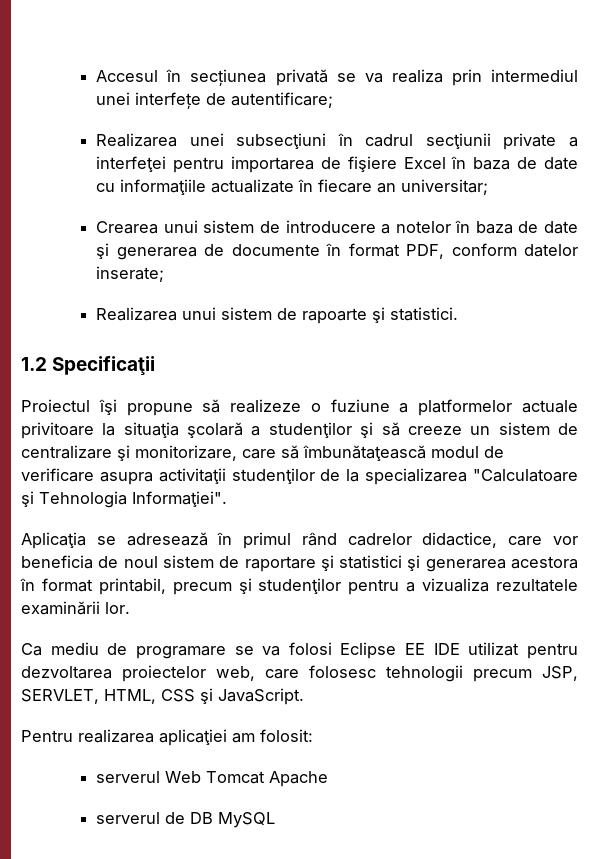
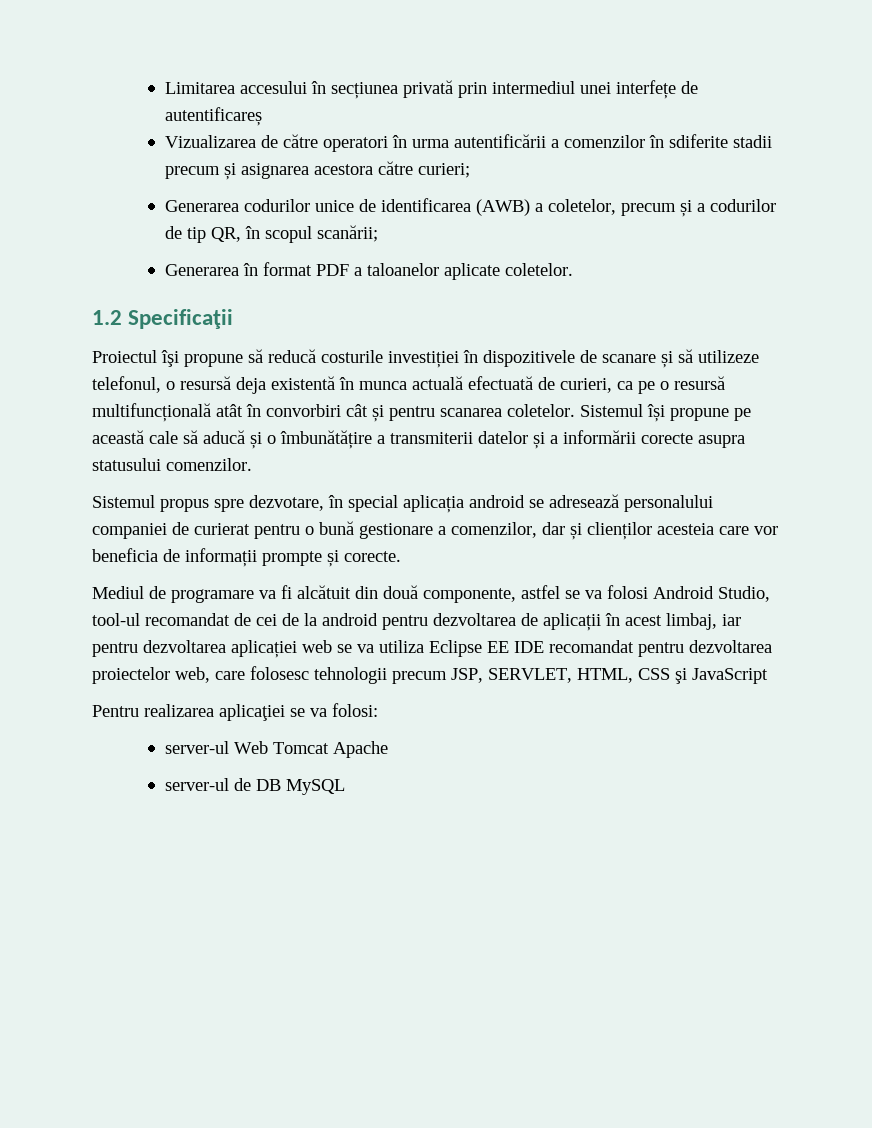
- Accesul în secțiunea privată se va realiza prin intermediul unei interfețe de autentificare;
- Realizarea unei subsecţiuni în cadrul secţiunii private a interfeţei pentru importarea de fişiere Excel în baza de date cu informaţiile actualizate în fiecare an universitar;
- Crearea unui sistem de introducere a notelor în baza de date şi generarea de documente în format PDF, conform datelor inserate;
- Realizarea unui sistem de rapoarte şi statistici.
+ Limitarea accesului în secțiunea privată prin intermediul unei interfețe de autentificareș
+ Vizualizarea de către operatori în urma autentificării a comenzilor în sdiferite stadii precum și asignarea acestora către curieri;
+ Generarea codurilor unice de identificarea (AWB) a coletelor, precum și a codurilor de tip QR, în scopul scanării;
+ Generarea în format PDF a taloanelor aplicate coletelor.
- Proiectul îşi propune să realizeze o fuziune a platformelor actuale privitoare la situaţia şcolară a studenţilor şi să creeze un sistem de centralizare şi monitorizare, care să îmbunătaţească modul de verificare asupra activitaţii studenţilor de la specializarea "Calculatoare şi Tehnologia Informaţiei".
- Aplicaţia se adresează în primul rând cadrelor didactice, care vor beneficia de noul sistem de raportare şi statistici şi generarea acestora în format printabil, precum şi studenţilor pentru a vizualiza rezultatele examinării lor.
- Ca mediu de programare se va folosi Eclipse EE IDE utilizat pentru dezvoltarea proiectelor web, care folosesc tehnologii precum JSP, SERVLET, HTML, CSS şi JavaScript.
+ Proiectul îşi propune să reducă costurile investiției în dispozitivele de scanare și să utilizeze telefonul, o resursă deja existentă în munca actuală efectuată de curieri, ca pe o resursă multifuncțională atât în convorbiri cât și pentru scanarea coletelor. Sistemul își propune pe această cale să aducă și o îmbunătățire a transmiterii datelor și a informării corecte asupra statusului comenzilor.
+ Sistemul propus spre dezvotare, în special aplicația android se adresează personalului companiei de curierat pentru o bună gestionare a comenzilor, dar și clienților acesteia care vor beneficia de informații prompte și corecte.
+ Mediul de programare va fi alcătuit din două componente, astfel se va folosi Android Studio, tool-ul recomandat de cei de la android pentru dezvoltarea de aplicații în acest limbaj, iar pentru dezvoltarea aplicației web se va utiliza Eclipse EE IDE recomandat pentru dezvoltarea proiectelor web, care folosesc tehnologii precum JSP, SERVLET, HTML, CSS şi JavaScript
- Pentru realizarea aplicaţiei am folosit:
- serverul Web Tomcat Apache
+ Pentru realizarea aplicaţiei se va folosi:
+ server-ul Web Tomcat Apache
- serverul de DB MySQL
+ server-ul de DB MySQL

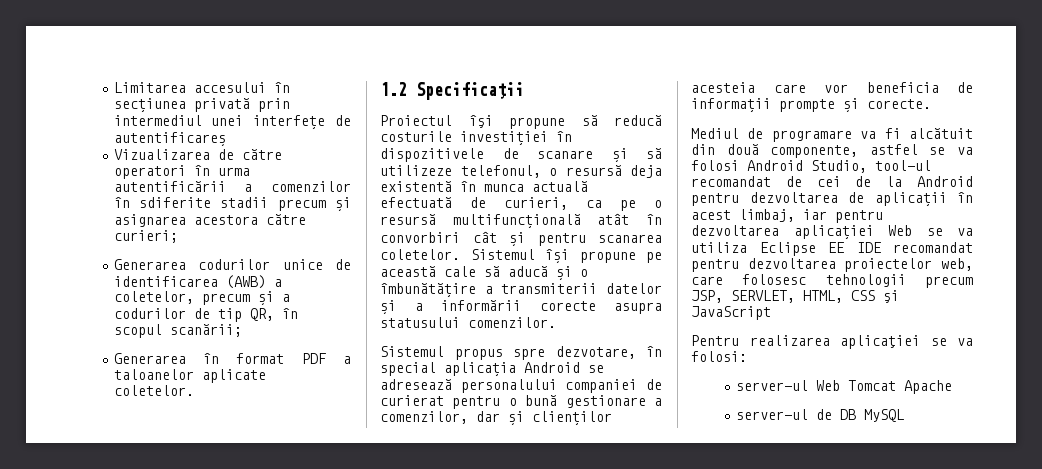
- Sistemul propus spre dezvotare, în special aplicația android se adresează personalului companiei de curierat pentru o bună gestionare a comenzilor, dar și clienților acesteia care vor beneficia de informații prompte și corecte.
+ Sistemul propus spre dezvotare, în special aplicația Android se adresează personalului companiei de curierat pentru o bună gestionare a comenzilor, dar și clienților acesteia care vor beneficia de informații prompte și corecte.
- Mediul de programare va fi alcătuit din două componente, astfel se va folosi Android Studio, tool-ul recomandat de cei de la android pentru dezvoltarea de aplicații în acest limbaj, iar pentru dezvoltarea aplicației web se va utiliza Eclipse EE IDE recomandat pentru dezvoltarea proiectelor web, care folosesc tehnologii precum JSP, SERVLET, HTML, CSS şi JavaScript
+ Mediul de programare va fi alcătuit din două componente, astfel se va folosi Android Studio, tool-ul recomandat de cei de la Android pentru dezvoltarea de aplicații în acest limbaj, iar pentru dezvoltarea aplicației Web se va utiliza Eclipse EE IDE recomandat pentru dezvoltarea proiectelor web, care folosesc tehnologii precum JSP, SERVLET, HTML, CSS şi JavaScript

